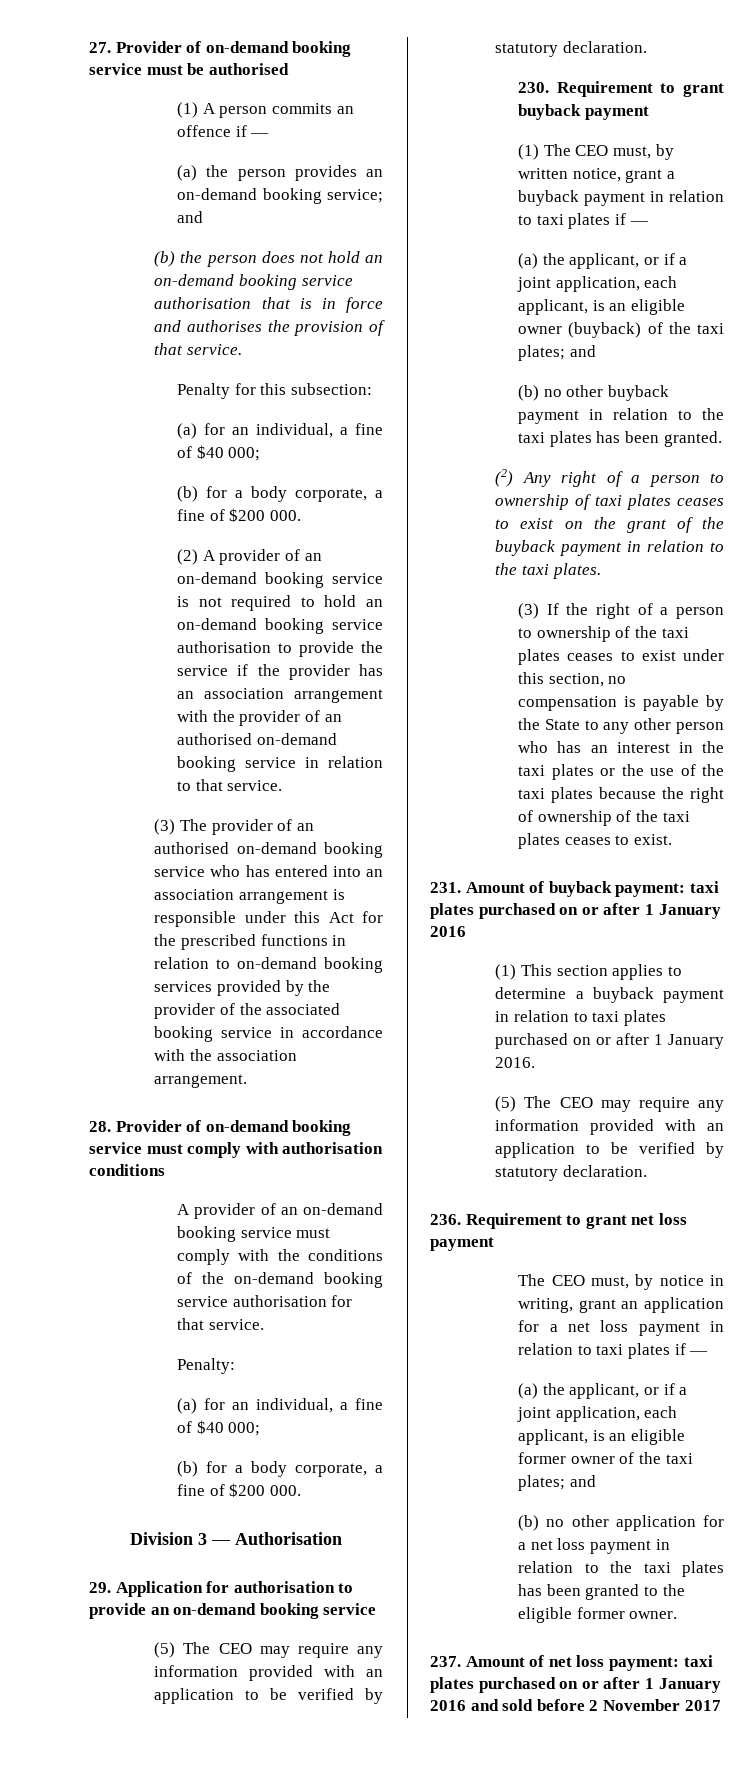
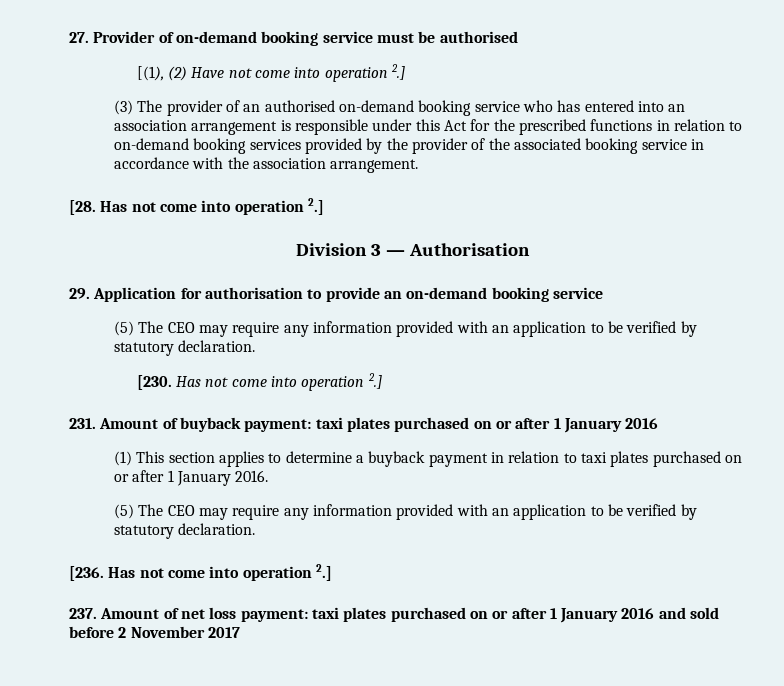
- (1) A person commits an offence if —
- (a) the person provides an on-demand booking service; and
- (b) the person does not hold an on-demand booking service authorisation that is in force and authorises the provision of that service.
- Penalty for this subsection:
- (a) for an individual, a fine of $40 000;
- (b) for a body corporate, a fine of $200 000.
- (2) A provider of an on-demand booking service is not required to hold an on-demand booking service authorisation to provide the service if the provider has an association arrangement with the provider of an authorised on-demand booking service in relation to that service.
+ [(1), (2) Have not come into operation 2.]
- 28. Provider of on-demand booking service must comply with authorisation conditions
- A provider of an on-demand booking service must comply with the conditions of the on-demand booking service authorisation for that service.
- Penalty:
- (a) for an individual, a fine of $40 000;
- (b) for a body corporate, a fine of $200 000.
+ [28. Has not come into operation 2.]
- 230. Requirement to grant buyback payment
- (1) The CEO must, by written notice, grant a buyback payment in relation to taxi plates if —
- (a) the applicant, or if a joint application, each applicant, is an eligible owner (buyback) of the taxi plates; and
- (b) no other buyback payment in relation to the taxi plates has been granted.
- (2) Any right of a person to ownership of taxi plates ceases to exist on the grant of the buyback payment in relation to the taxi plates.
- (3) If the right of a person to ownership of the taxi plates ceases to exist under this section, no compensation is payable by the State to any other person who has an interest in the taxi plates or the use of the taxi plates because the right of ownership of the taxi plates ceases to exist.
+ [230. Has not come into operation 2.]
- 236. Requirement to grant net loss payment
- The CEO must, by notice in writing, grant an application for a net loss payment in relation to taxi plates if —
- (a) the applicant, or if a joint application, each applicant, is an eligible former owner of the taxi plates; and
- (b) no other application for a net loss payment in relation to the taxi plates has been granted to the eligible former owner.
+ [236. Has not come into operation 2.]

